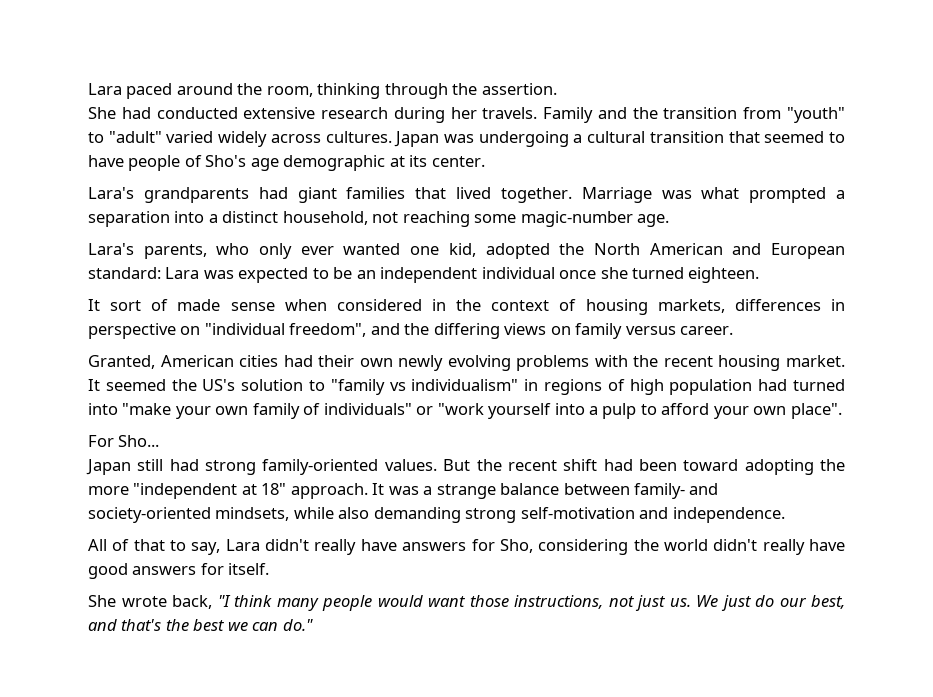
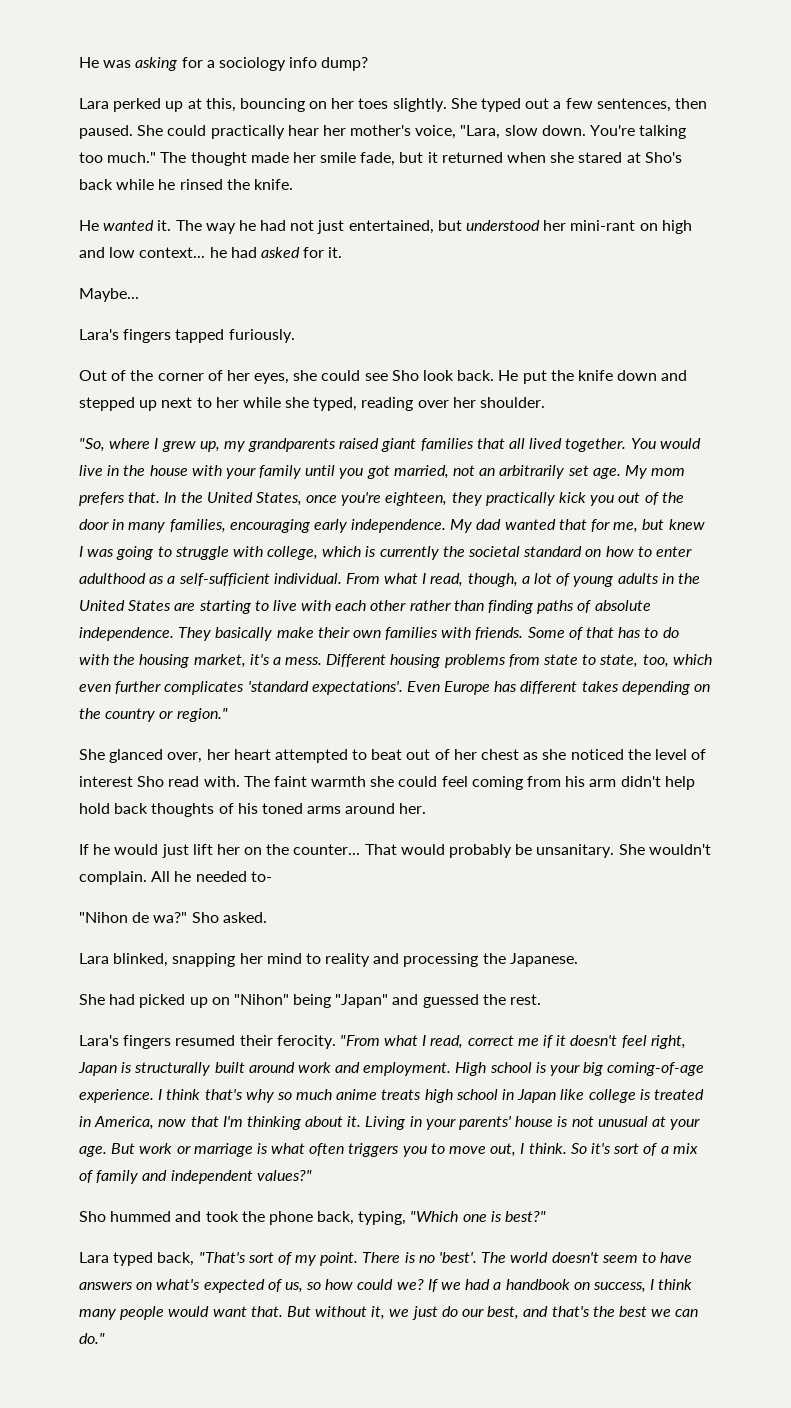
- Lara paced around the room, thinking through the assertion.
- She had conducted extensive research during her travels. Family and the transition from "youth" to "adult" varied widely across cultures. Japan was undergoing a cultural transition that seemed to have people of Sho's age demographic at its center.
- Lara's grandparents had giant families that lived together. Marriage was what prompted a separation into a distinct household, not reaching some magic-number age.
- Lara's parents, who only ever wanted one kid, adopted the North American and European standard: Lara was expected to be an independent individual once she turned eighteen.
- It sort of made sense when considered in the context of housing markets, differences in perspective on "individual freedom", and the differing views on family versus career.
- Granted, American cities had their own newly evolving problems with the recent housing market. It seemed the US's solution to "family vs individualism" in regions of high population had turned into "make your own family of individuals" or "work yourself into a pulp to afford your own place".
- For Sho...
- Japan still had strong family-oriented values. But the recent shift had been toward adopting the more "independent at 18" approach. It was a strange balance between family- and society-oriented mindsets, while also demanding strong self-motivation and independence.
- All of that to say, Lara didn't really have answers for Sho, considering the world didn't really have good answers for itself.
- She wrote back, "I think many people would want those instructions, not just us. We just do our best, and that's the best we can do."
+ He was asking for a sociology info dump?
+ Lara perked up at this, bouncing on her toes slightly. She typed out a few sentences, then paused. She could practically hear her mother's voice, "Lara, slow down. You're talking too much." The thought made her smile fade, but it returned when she stared at Sho's back while he rinsed the knife.
+ He wanted it. The way he had not just entertained, but understood her mini-rant on high and low context... he had asked for it.
+ Maybe...
+ Lara's fingers tapped furiously.
+ Out of the corner of her eyes, she could see Sho look back. He put the knife down and stepped up next to her while she typed, reading over her shoulder.
+ "So, where I grew up, my grandparents raised giant families that all lived together. You would live in the house with your family until you got married, not an arbitrarily set age. My mom prefers that. In the United States, once you're eighteen, they practically kick you out of the door in many families, encouraging early independence. My dad wanted that for me, but knew I was going to struggle with college, which is currently the societal standard on how to enter adulthood as a self-sufficient individual. From what I read, though, a lot of young adults in the United States are starting to live with each other rather than finding paths of absolute independence. They basically make their own families with friends. Some of that has to do with the housing market, it's a mess. Different housing problems from state to state, too, which even further complicates 'standard expectations'. Even Europe has different takes depending on the country or region."
+ She glanced over, her heart attempted to beat out of her chest as she noticed the level of interest Sho read with. The faint warmth she could feel coming from his arm didn't help hold back thoughts of his toned arms around her.
+ If he would just lift her on the counter... That would probably be unsanitary. She wouldn't complain. All he needed to-
+ "Nihon de wa?" Sho asked.
+ Lara blinked, snapping her mind to reality and processing the Japanese.
+ She had picked up on "Nihon" being "Japan" and guessed the rest.
+ Lara's fingers resumed their ferocity. "From what I read, correct me if it doesn't feel right, Japan is structurally built around work and employment. High school is your big coming-of-age experience. I think that's why so much anime treats high school in Japan like college is treated in America, now that I'm thinking about it. Living in your parents' house is not unusual at your age. But work or marriage is what often triggers you to move out, I think. So it's sort of a mix of family and independent values?"
+ Sho hummed and took the phone back, typing, "Which one is best?"
+ Lara typed back, "That's sort of my point. There is no 'best'. The world doesn't seem to have answers on what's expected of us, so how could we? If we had a handbook on success, I think many people would want that. But without it, we just do our best, and that's the best we can do."

